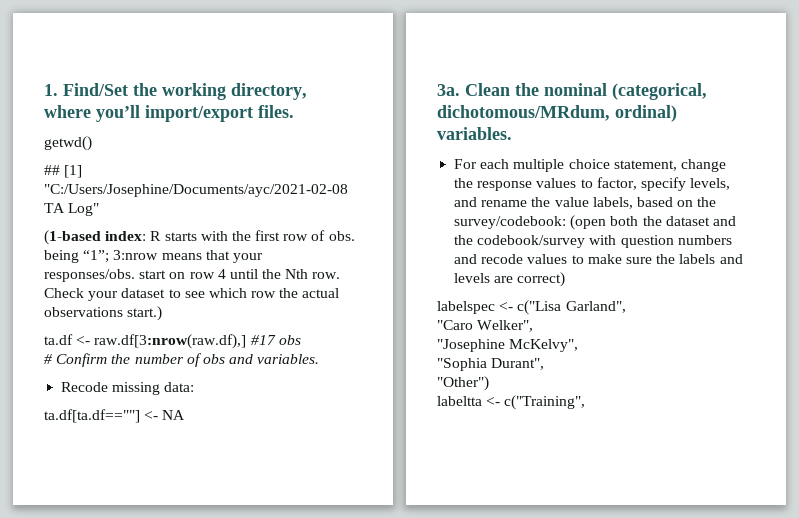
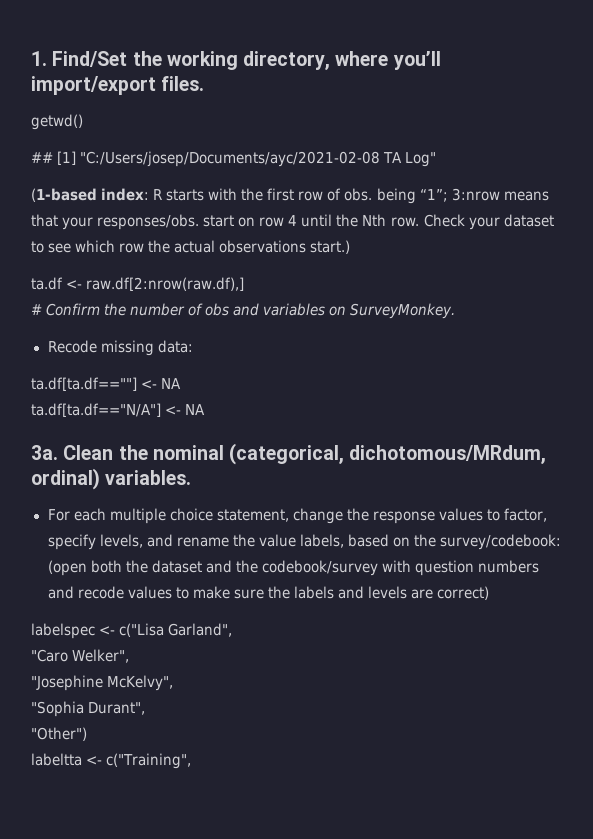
- ## [1] "C:/Users/Josephine/Documents/ayc/2021-02-08 TA Log"
+ ## [1] "C:/Users/josep/Documents/ayc/2021-02-08 TA Log"
- ta.df <- raw.df[3:nrow(raw.df),] #17 obs
+ ta.df <- raw.df[2:nrow(raw.df),]
- # Confirm the number of obs and variables.
+ # Confirm the number of obs and variables on SurveyMonkey.
+ ta.df[ta.df=="N/A"] <- NA

